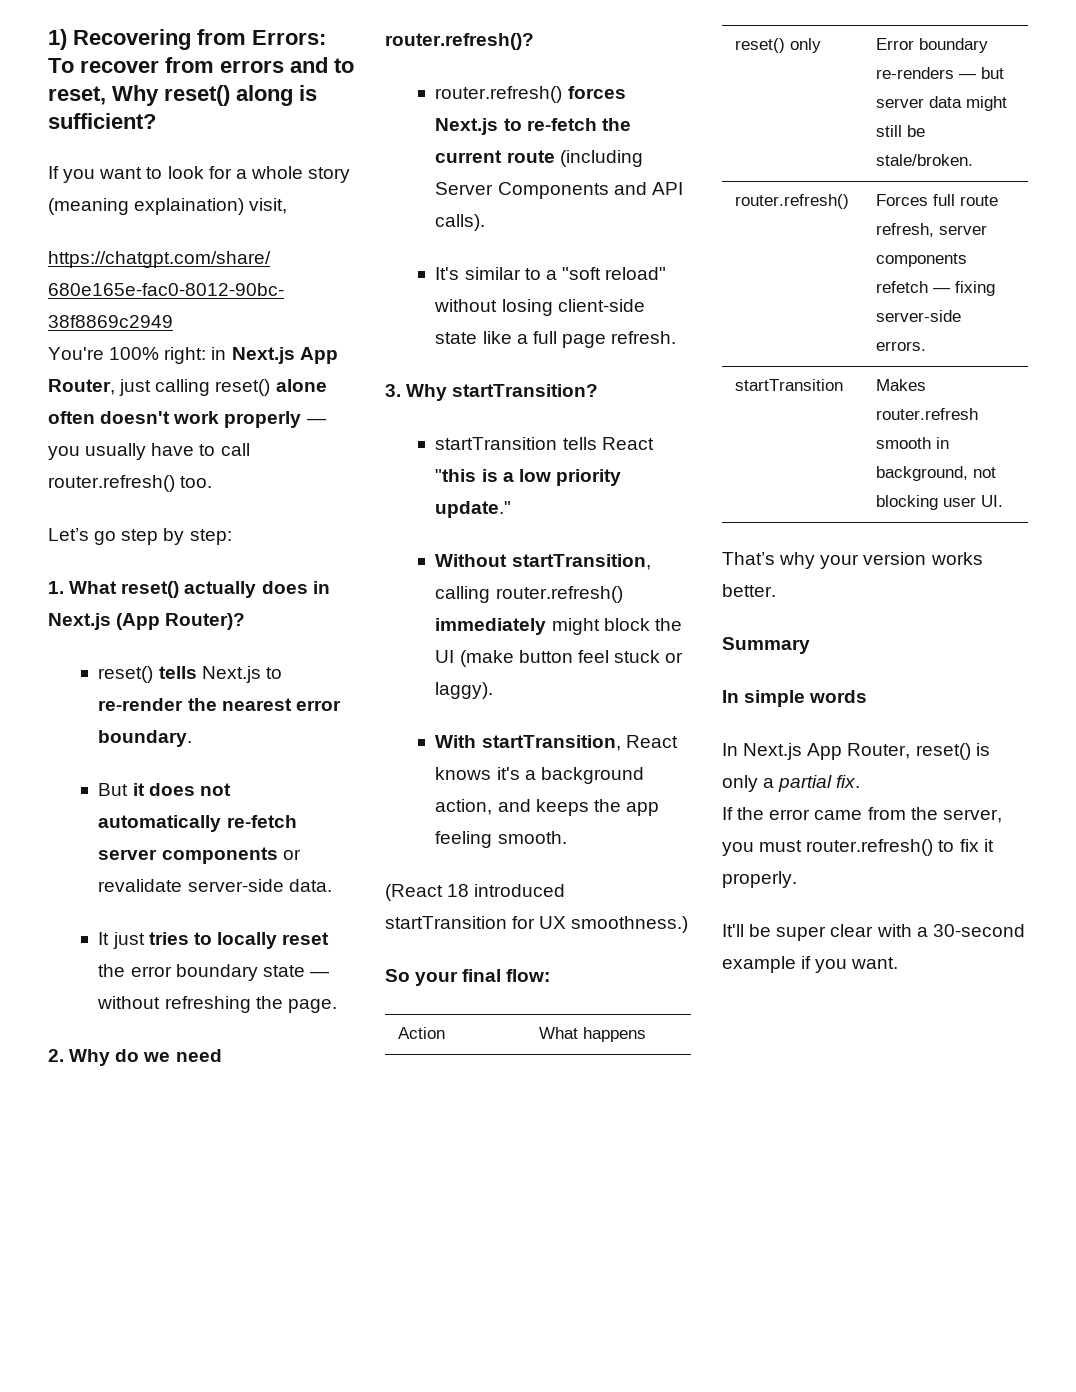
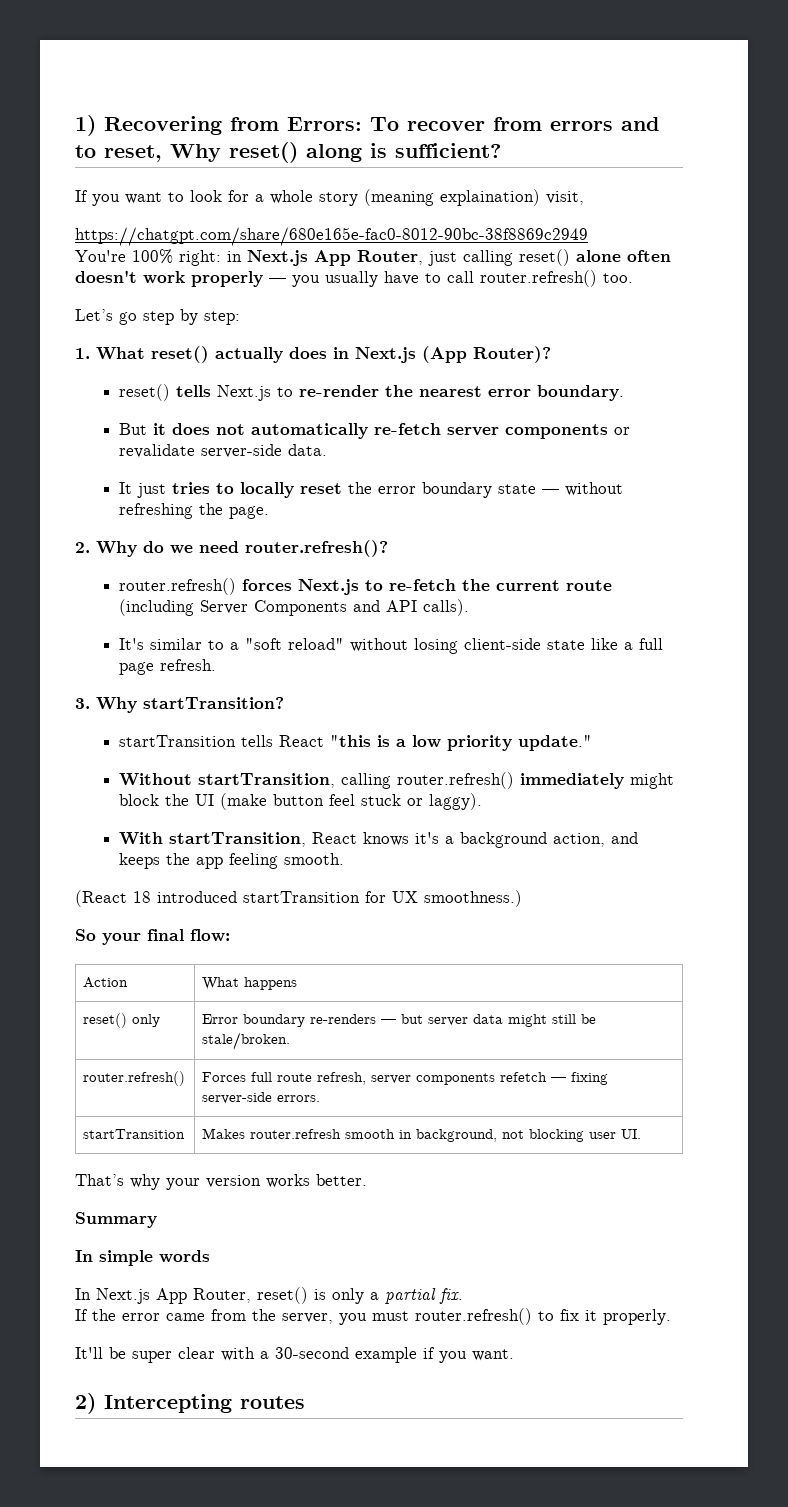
+ 2) Intercepting routes

